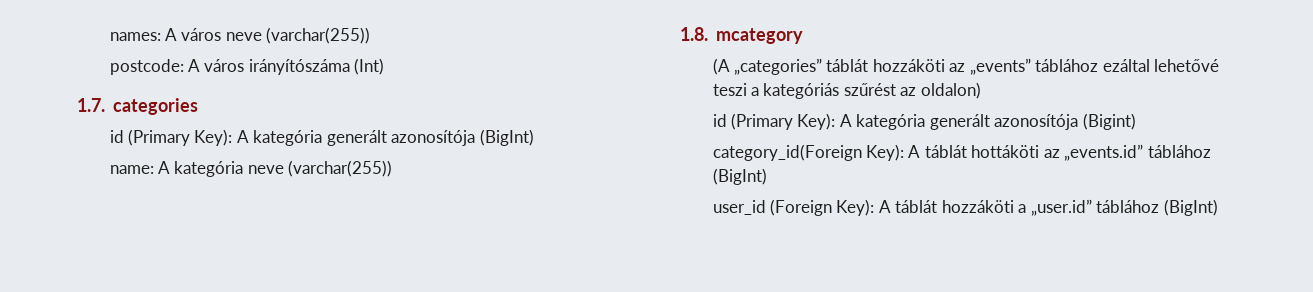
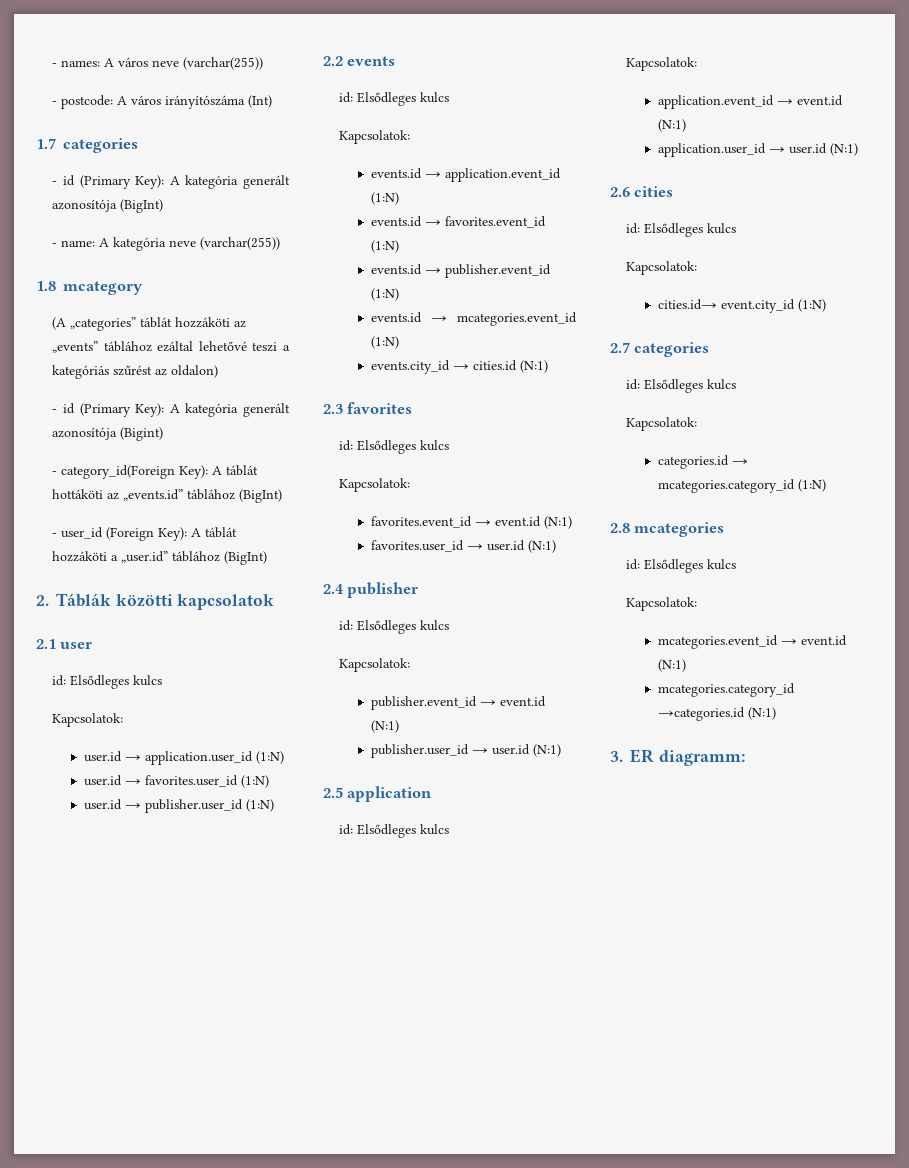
- names: A város neve (varchar(255))
+ - names: A város neve (varchar(255))
- postcode: A város irányítószáma (Int)
+ - postcode: A város irányítószáma (Int)
- 1.7. categories
- id (Primary Key): A kategória generált azonosítója (BigInt)
+ 1.7 categories
+ - id (Primary Key): A kategória generált azonosítója (BigInt)
- name: A kategória neve (varchar(255))
+ - name: A kategória neve (varchar(255))
- 1.8. mcategory
+ 1.8 mcategory
- id (Primary Key): A kategória generált azonosítója (Bigint)
+ - id (Primary Key): A kategória generált azonosítója (Bigint)
- category_id(Foreign Key): A táblát hottáköti az „events.id” táblához (BigInt)
+ - category_id(Foreign Key): A táblát hottáköti az „events.id” táblához (BigInt)
- user_id (Foreign Key): A táblát hozzáköti a „user.id” táblához (BigInt)
+ - user_id (Foreign Key): A táblát hozzáköti a „user.id” táblához (BigInt)
+ 2. Táblák közötti kapcsolatok
+ 2.1 user
+ id: Elsődleges kulcs
+ Kapcsolatok:
+ user.id → application.user_id (1:N)
+ user.id → favorites.user_id (1:N)
+ user.id → publisher.user_id (1:N)
+ 2.2 events
+ id: Elsődleges kulcs
+ Kapcsolatok:
+ events.id → application.event_id (1:N)
+ events.id → favorites.event_id (1:N)
+ events.id → publisher.event_id (1:N)
+ events.id → mcategories.event_id (1:N)
+ events.city_id → cities.id (N:1)
+ 2.3 favorites
+ id: Elsődleges kulcs
+ Kapcsolatok:
+ favorites.event_id → event.id (N:1)
+ favorites.user_id → user.id (N:1)
+ 2.4 publisher
+ id: Elsődleges kulcs
+ Kapcsolatok:
+ publisher.event_id → event.id (N:1)
+ publisher.user_id → user.id (N:1)
+ 2.5 application
+ id: Elsődleges kulcs
+ Kapcsolatok:
+ application.event_id → event.id (N:1)
+ application.user_id → user.id (N:1)
+ 2.6 cities
+ id: Elsődleges kulcs
+ Kapcsolatok:
+ cities.id→ event.city_id (1:N)
+ 2.7 categories
+ id: Elsődleges kulcs
+ Kapcsolatok:
+ categories.id → mcategories.category_id (1:N)
+ 2.8 mcategories
+ id: Elsődleges kulcs
+ Kapcsolatok:
+ mcategories.event_id → event.id (N:1)
+ mcategories.category_id →categories.id (N:1)
+ 3. ER diagramm:

